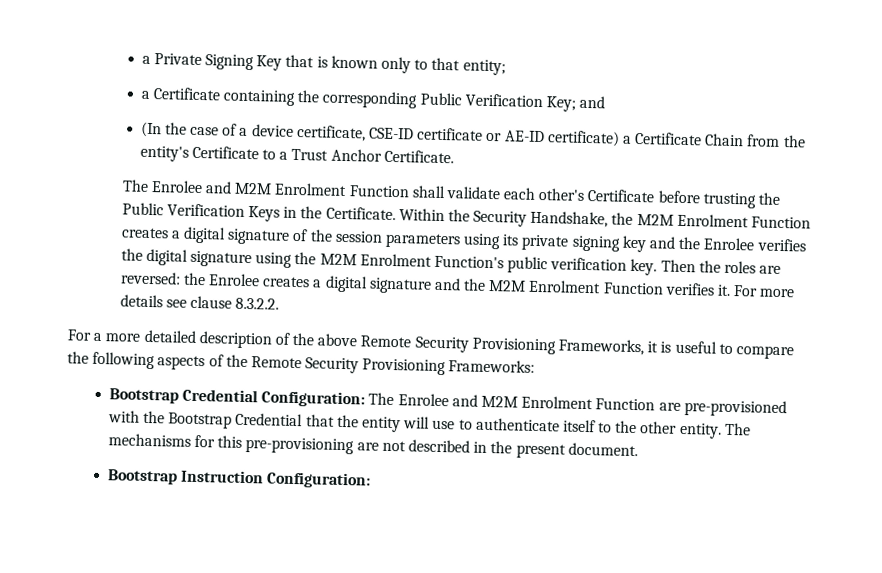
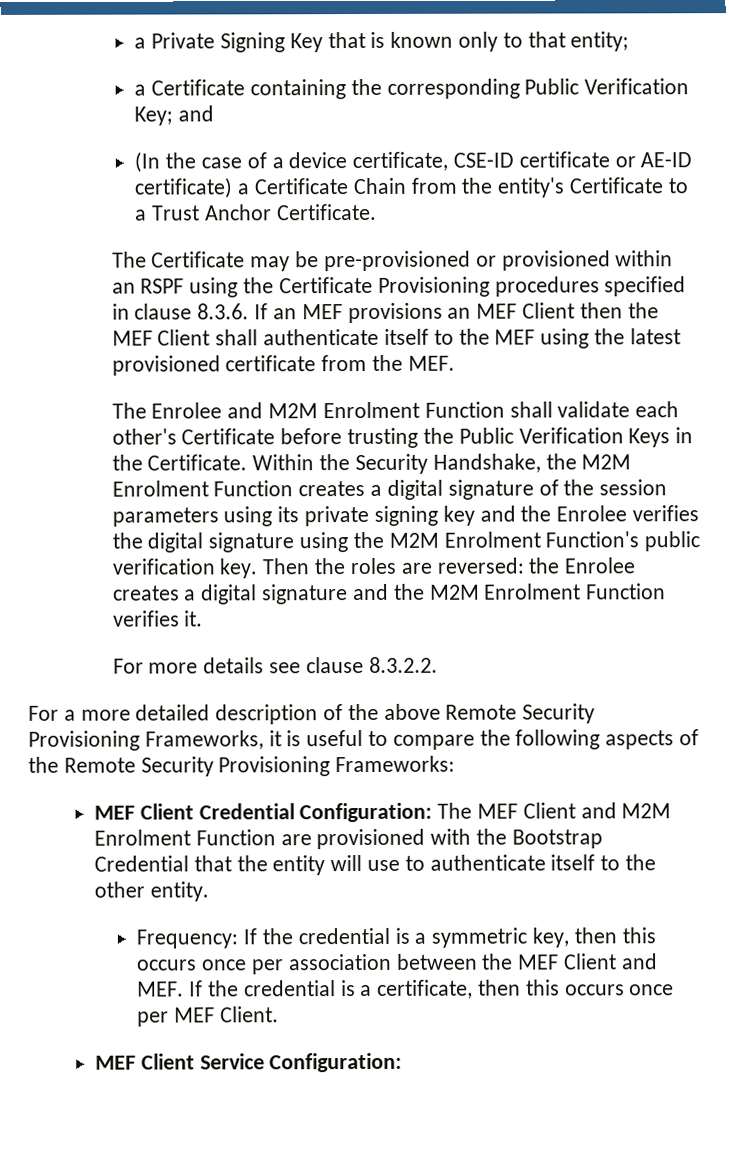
+ The Certificate may be pre-provisioned or provisioned within an RSPF using the Certificate Provisioning procedures specified in clause 8.3.6. If an MEF provisions an MEF Client then the MEF Client shall authenticate itself to the MEF using the latest provisioned certificate from the MEF.
- Then the roles are reversed: the Enrolee creates a digital signature and the M2M Enrolment Function verifies it. For more details see clause 8.3.2.2.
+ Then the roles are reversed: the Enrolee creates a digital signature and the M2M Enrolment Function verifies it.
+ For more details see clause 8.3.2.2.
- Bootstrap Credential Configuration: The Enrolee and M2M Enrolment Function are pre-provisioned with the Bootstrap Credential that the entity will use to authenticate itself to the other entity. The mechanisms for this pre-provisioning are not described in the present document.
- Bootstrap Instruction Configuration:
+ MEF Client Credential Configuration: The MEF Client and M2M Enrolment Function are provisioned with the Bootstrap Credential that the entity will use to authenticate itself to the other entity.
+ Frequency: If the credential is a symmetric key, then this occurs once per association between the MEF Client and MEF. If the credential is a certificate, then this occurs once per MEF Client.
+ MEF Client Service Configuration:

